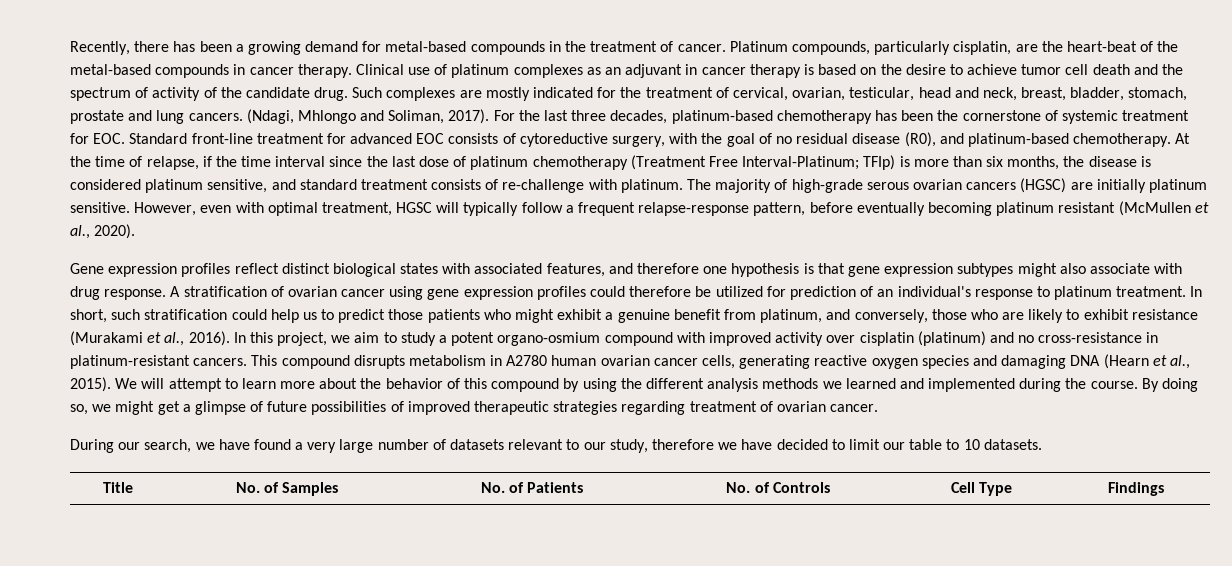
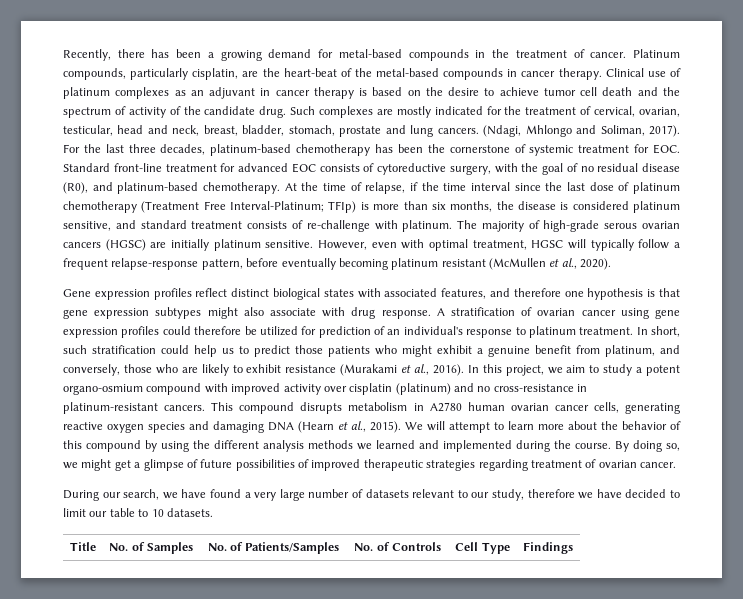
- Title | No. of Samples | No. of Patients | No. of Controls | Cell Type | Findings
+ Title | No. of Samples | No. of Patients/Samples | No. of Controls | Cell Type | Findings

